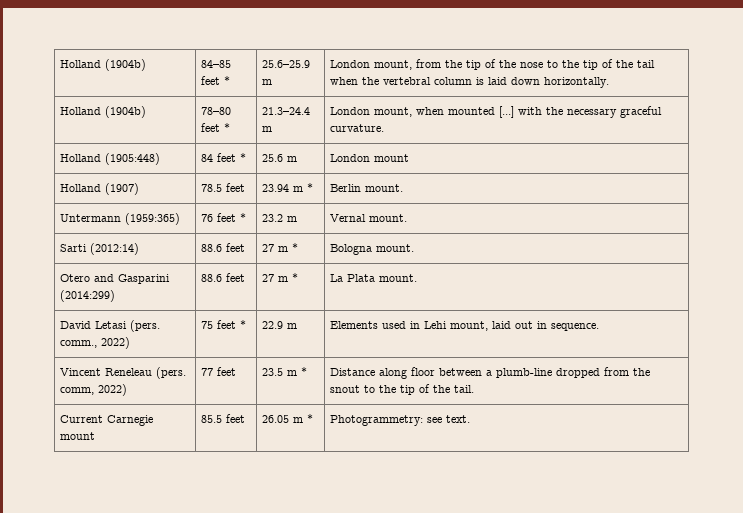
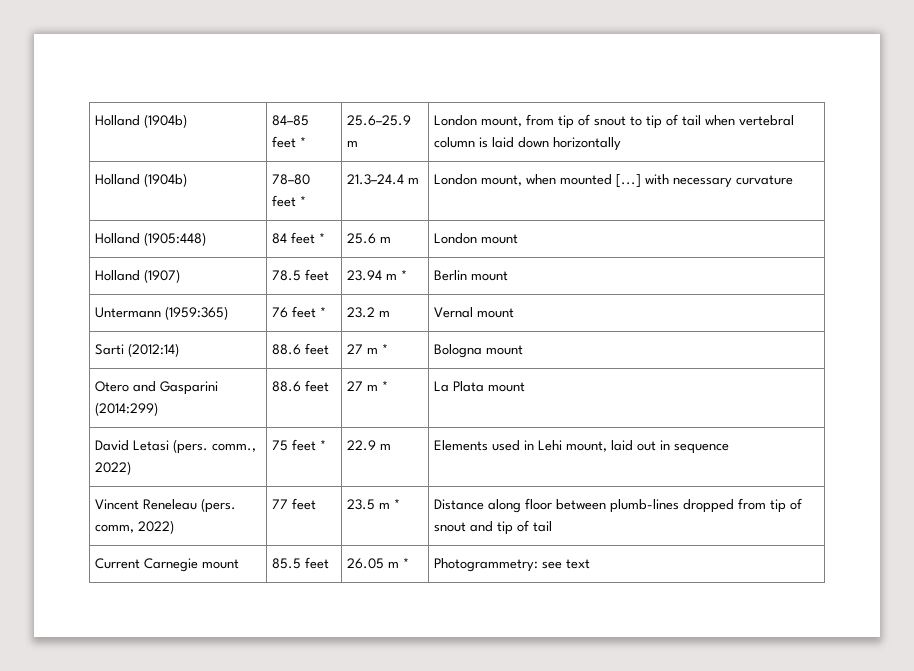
- Holland (1904b) | 84–85 feet * | 25.6–25.9 m | London mount, from the tip of the nose to the tip of the tail when the vertebral column is laid down horizontally.
+ Holland (1904b) | 84–85 feet * | 25.6–25.9 m | London mount, from tip of snout to tip of tail when vertebral column is laid down horizontally
- Holland (1904b) | 78–80 feet * | 21.3–24.4 m | London mount, when mounted [...] with the necessary graceful curvature.
+ Holland (1904b) | 78–80 feet * | 21.3–24.4 m | London mount, when mounted [...] with necessary curvature
- Holland (1907) | 78.5 feet | 23.94 m * | Berlin mount.
+ Holland (1907) | 78.5 feet | 23.94 m * | Berlin mount
- Untermann (1959:365) | 76 feet * | 23.2 m | Vernal mount.
+ Untermann (1959:365) | 76 feet * | 23.2 m | Vernal mount
- Sarti (2012:14) | 88.6 feet | 27 m * | Bologna mount.
+ Sarti (2012:14) | 88.6 feet | 27 m * | Bologna mount
- Otero and Gasparini (2014:299) | 88.6 feet | 27 m * | La Plata mount.
+ Otero and Gasparini (2014:299) | 88.6 feet | 27 m * | La Plata mount
- David Letasi (pers. comm., 2022) | 75 feet * | 22.9 m | Elements used in Lehi mount, laid out in sequence.
+ David Letasi (pers. comm., 2022) | 75 feet * | 22.9 m | Elements used in Lehi mount, laid out in sequence
- Vincent Reneleau (pers. comm, 2022) | 77 feet | 23.5 m * | Distance along floor between a plumb-line dropped from the snout to the tip of the tail.
+ Vincent Reneleau (pers. comm, 2022) | 77 feet | 23.5 m * | Distance along floor between plumb-lines dropped from tip of snout and tip of tail
- Current Carnegie mount | 85.5 feet | 26.05 m * | Photogrammetry: see text.
+ Current Carnegie mount | 85.5 feet | 26.05 m * | Photogrammetry: see text

